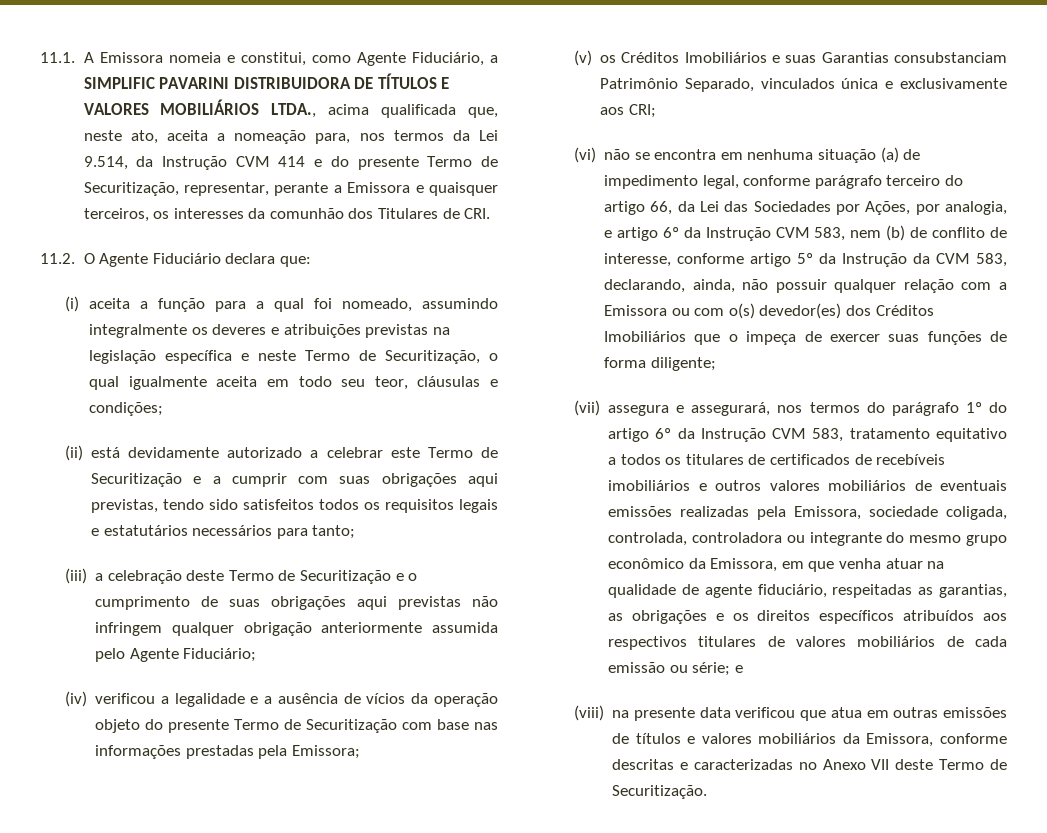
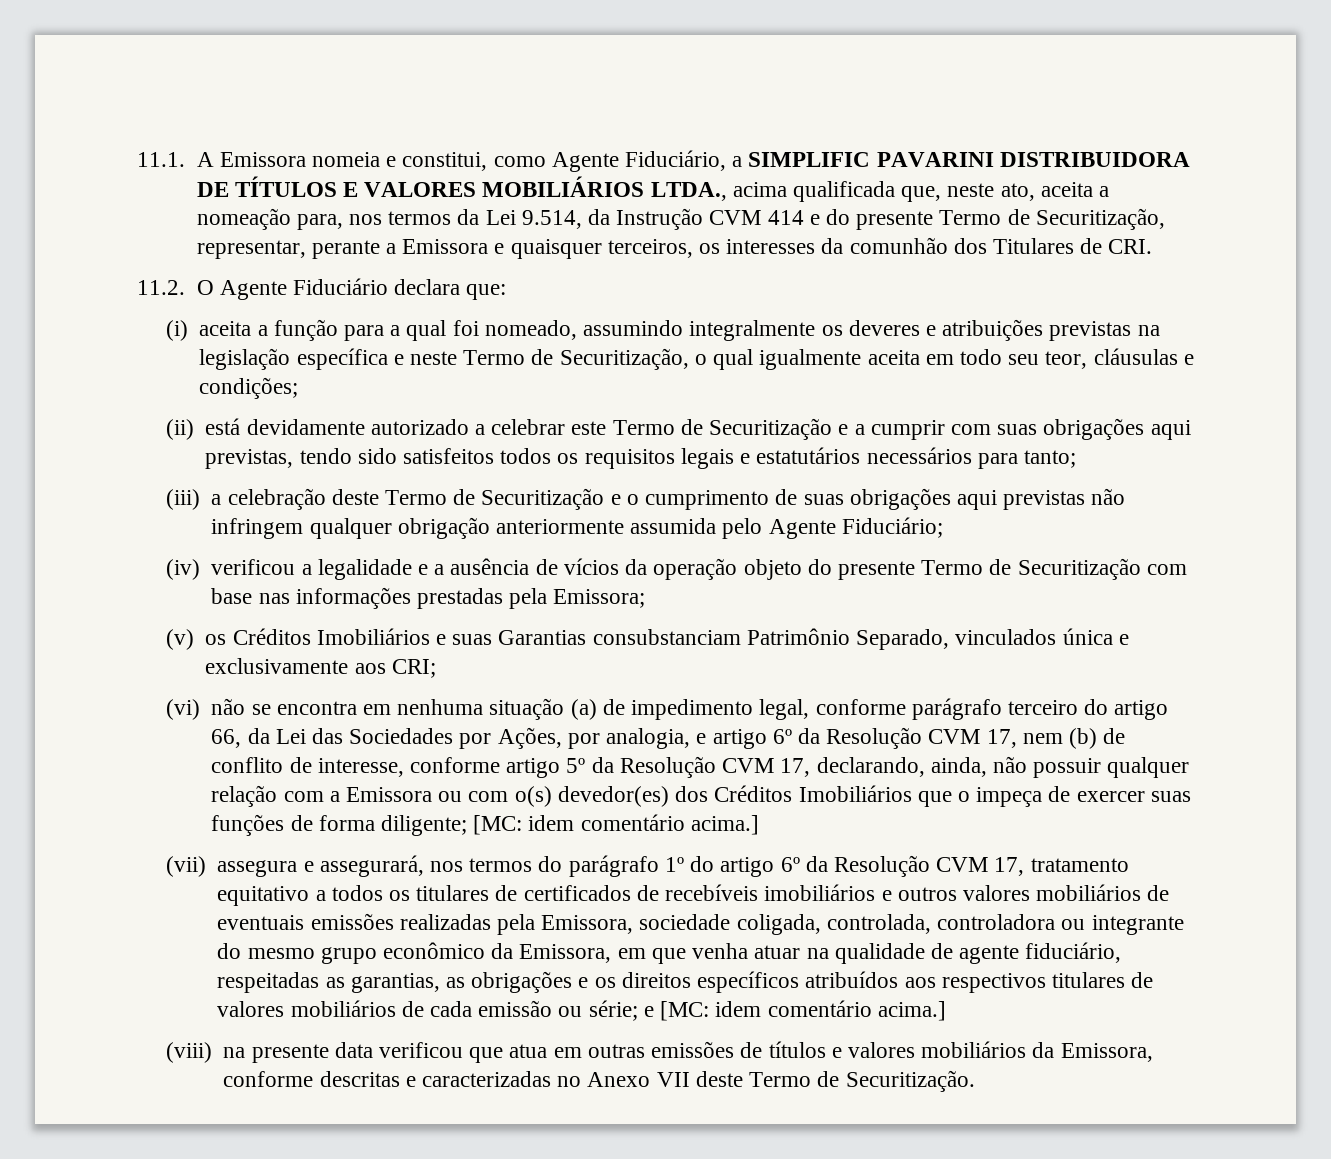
- (vi) não se encontra em nenhuma situação (a) de impedimento legal, conforme parágrafo terceiro do artigo 66, da Lei das Sociedades por Ações, por analogia, e artigo 6º da Instrução CVM 583, nem (b) de conflito de interesse, conforme artigo 5º da Instrução da CVM 583, declarando, ainda, não possuir qualquer relação com a Emissora ou com o(s) devedor(es) dos Créditos Imobiliários que o impeça de exercer suas funções de forma diligente;
+ (vi) não se encontra em nenhuma situação (a) de impedimento legal, conforme parágrafo terceiro do artigo 66, da Lei das Sociedades por Ações, por analogia, e artigo 6º da Resolução CVM 17, nem (b) de conflito de interesse, conforme artigo 5º da Resolução CVM 17, declarando, ainda, não possuir qualquer relação com a Emissora ou com o(s) devedor(es) dos Créditos Imobiliários que o impeça de exercer suas funções de forma diligente; [MC: idem comentário acima.]
- (vii) assegura e assegurará, nos termos do parágrafo 1º do artigo 6º da Instrução CVM 583, tratamento equitativo a todos os titulares de certificados de recebíveis imobiliários e outros valores mobiliários de eventuais emissões realizadas pela Emissora, sociedade coligada, controlada, controladora ou integrante do mesmo grupo econômico da Emissora, em que venha atuar na qualidade de agente fiduciário, respeitadas as garantias, as obrigações e os direitos específicos atribuídos aos respectivos titulares de valores mobiliários de cada emissão ou série; e
+ (vii) assegura e assegurará, nos termos do parágrafo 1º do artigo 6º da Resolução CVM 17, tratamento equitativo a todos os titulares de certificados de recebíveis imobiliários e outros valores mobiliários de eventuais emissões realizadas pela Emissora, sociedade coligada, controlada, controladora ou integrante do mesmo grupo econômico da Emissora, em que venha atuar na qualidade de agente fiduciário, respeitadas as garantias, as obrigações e os direitos específicos atribuídos aos respectivos titulares de valores mobiliários de cada emissão ou série; e [MC: idem comentário acima.]

